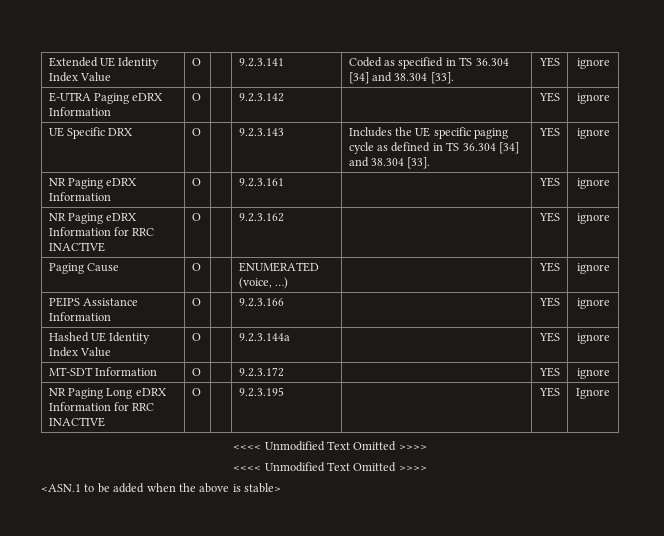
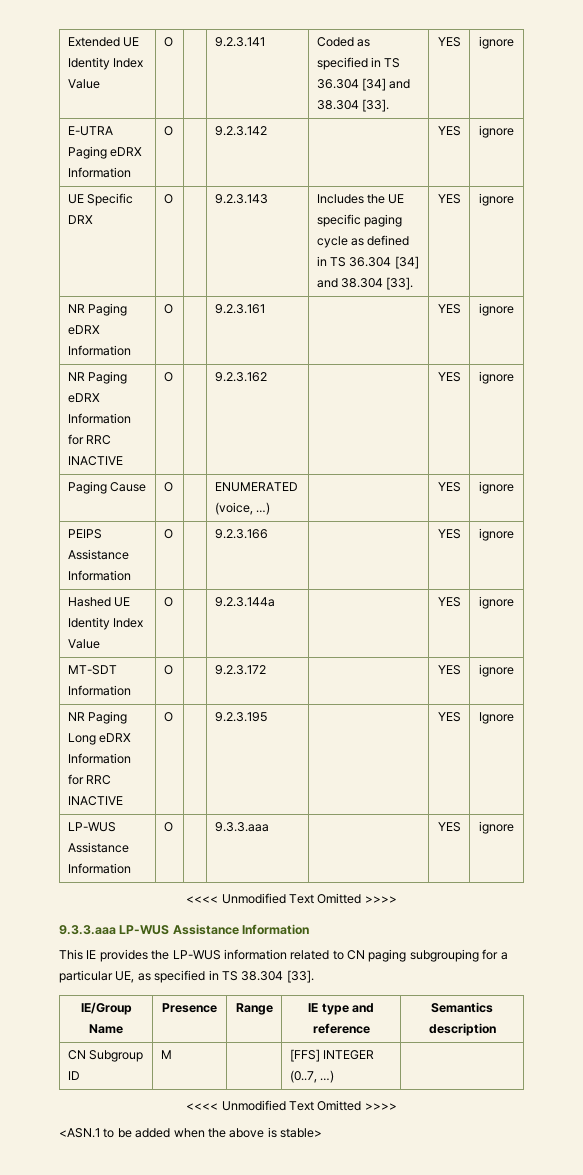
  NR Paging Long eDRX Information for RRC INACTIVE | O | | 9.2.3.195 | | YES | Ignore
+ LP-WUS Assistance Information | O | | 9.3.3.aaa | | YES | ignore
  <<<< Unmodified Text Omitted >>>>
+ 9.3.3.aaa LP-WUS Assistance Information
+ This IE provides the LP-WUS information related to CN paging subgrouping for a particular UE, as specified in TS 38.304 [33].
+ IE/Group Name | Presence | Range | IE type and reference | Semantics description
+ CN Subgroup ID | M | | [FFS] INTEGER (0..7, …) |

